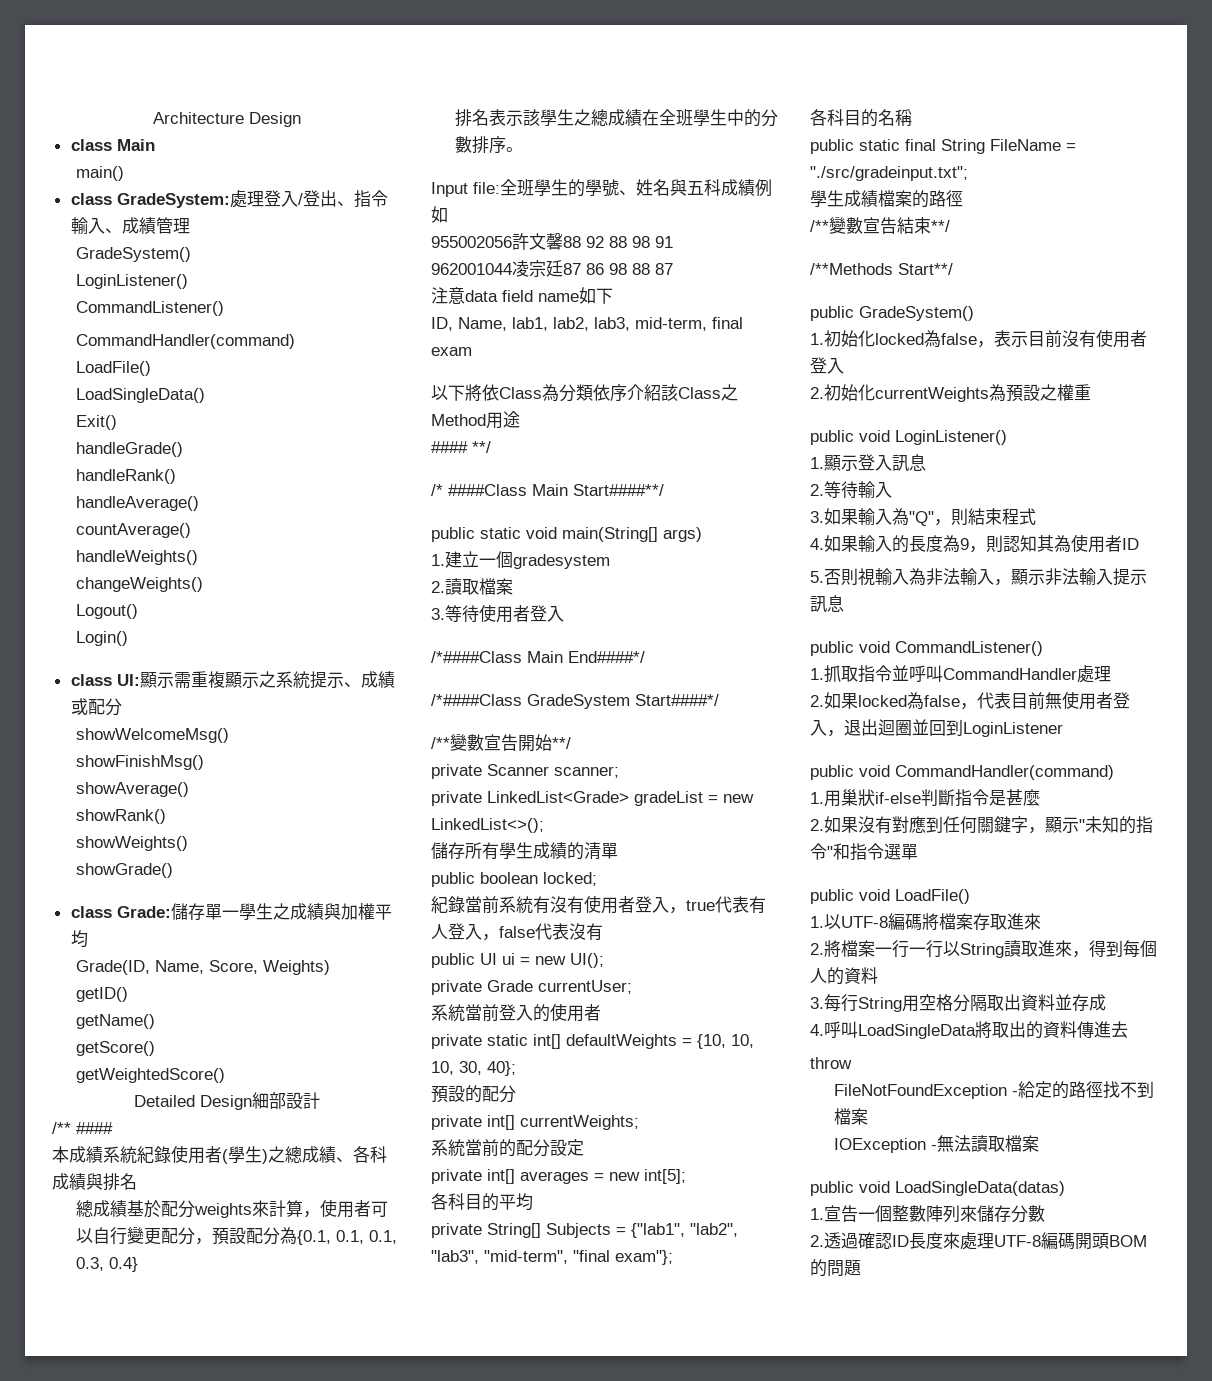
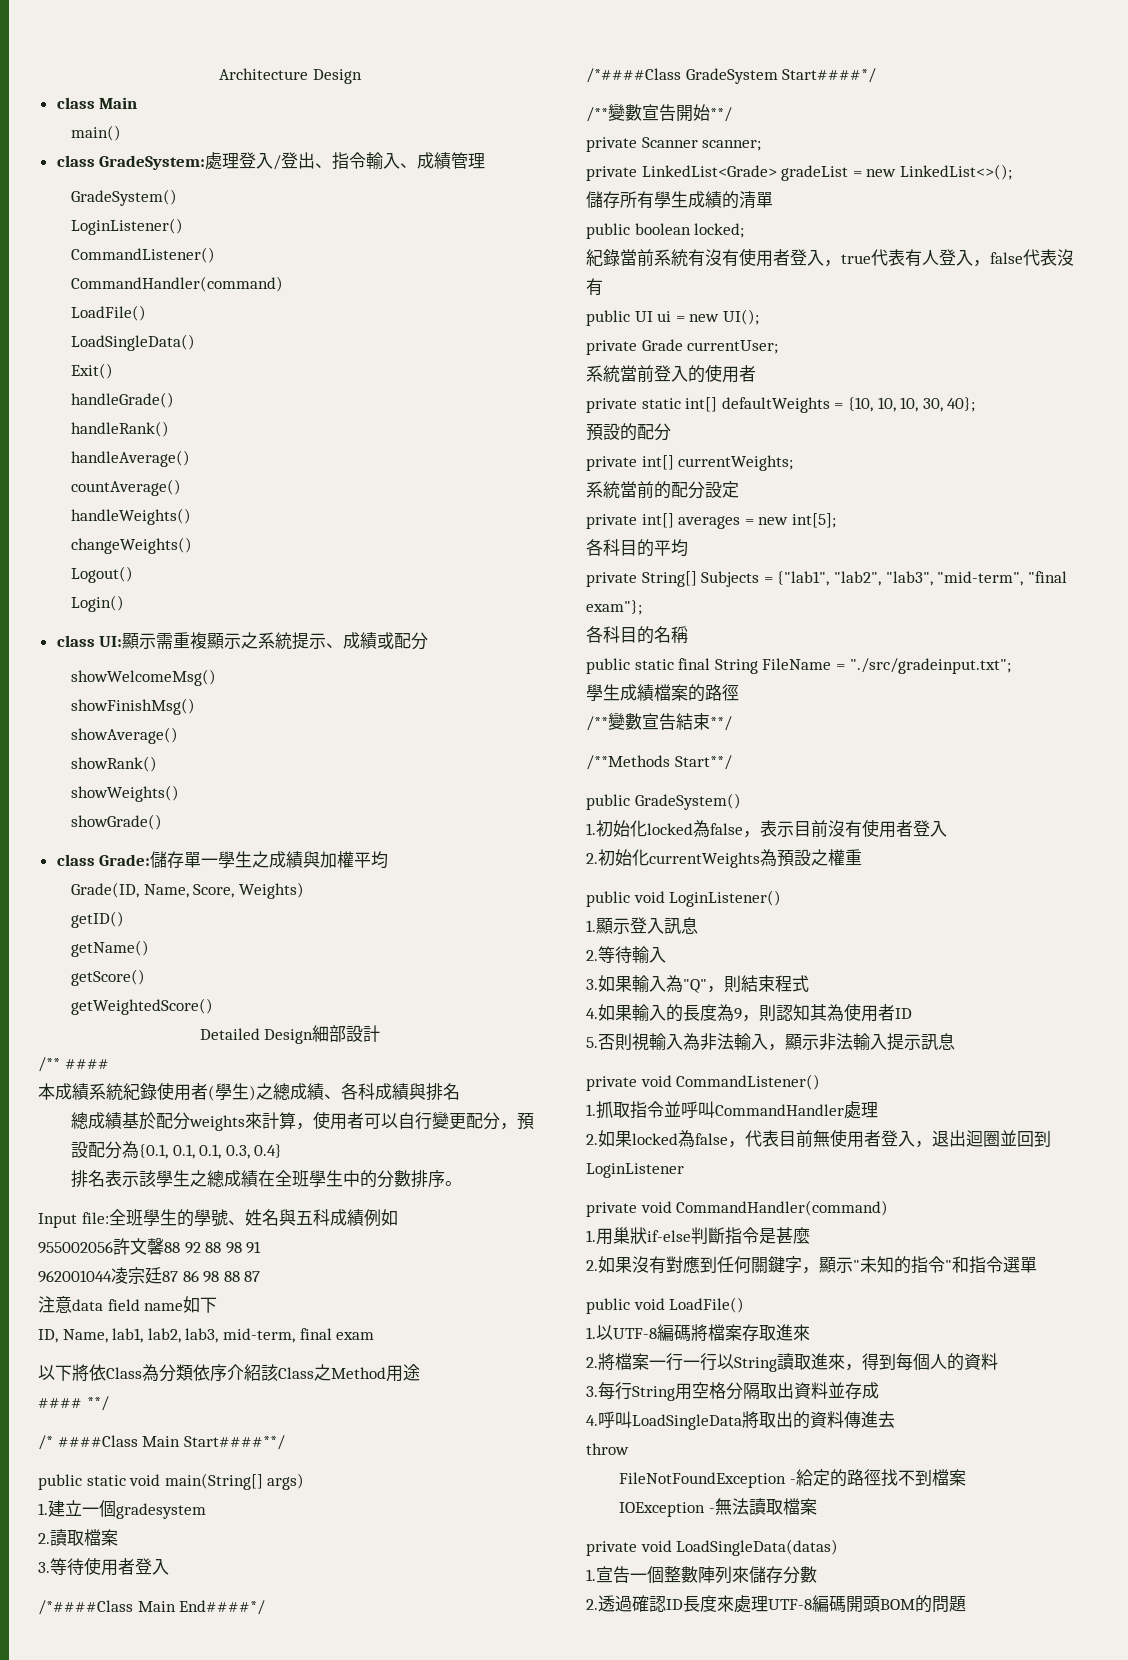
- public void CommandListener()
+ private void CommandListener()
- public void CommandHandler(command)
+ private void CommandHandler(command)
- public void LoadSingleData(datas)
+ private void LoadSingleData(datas)

